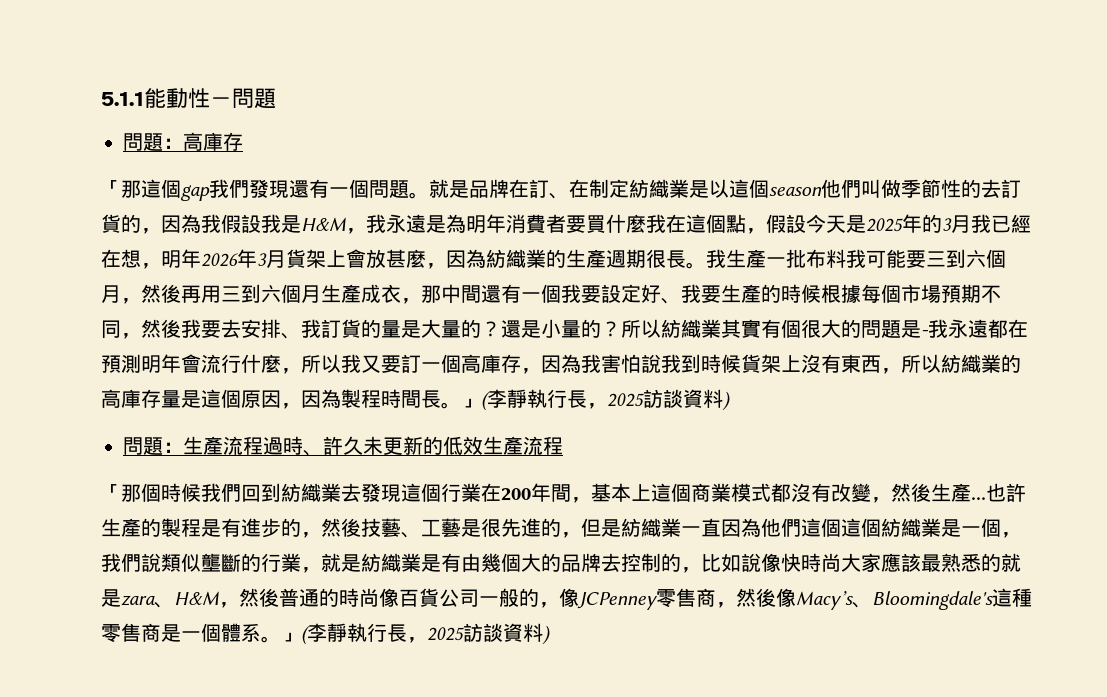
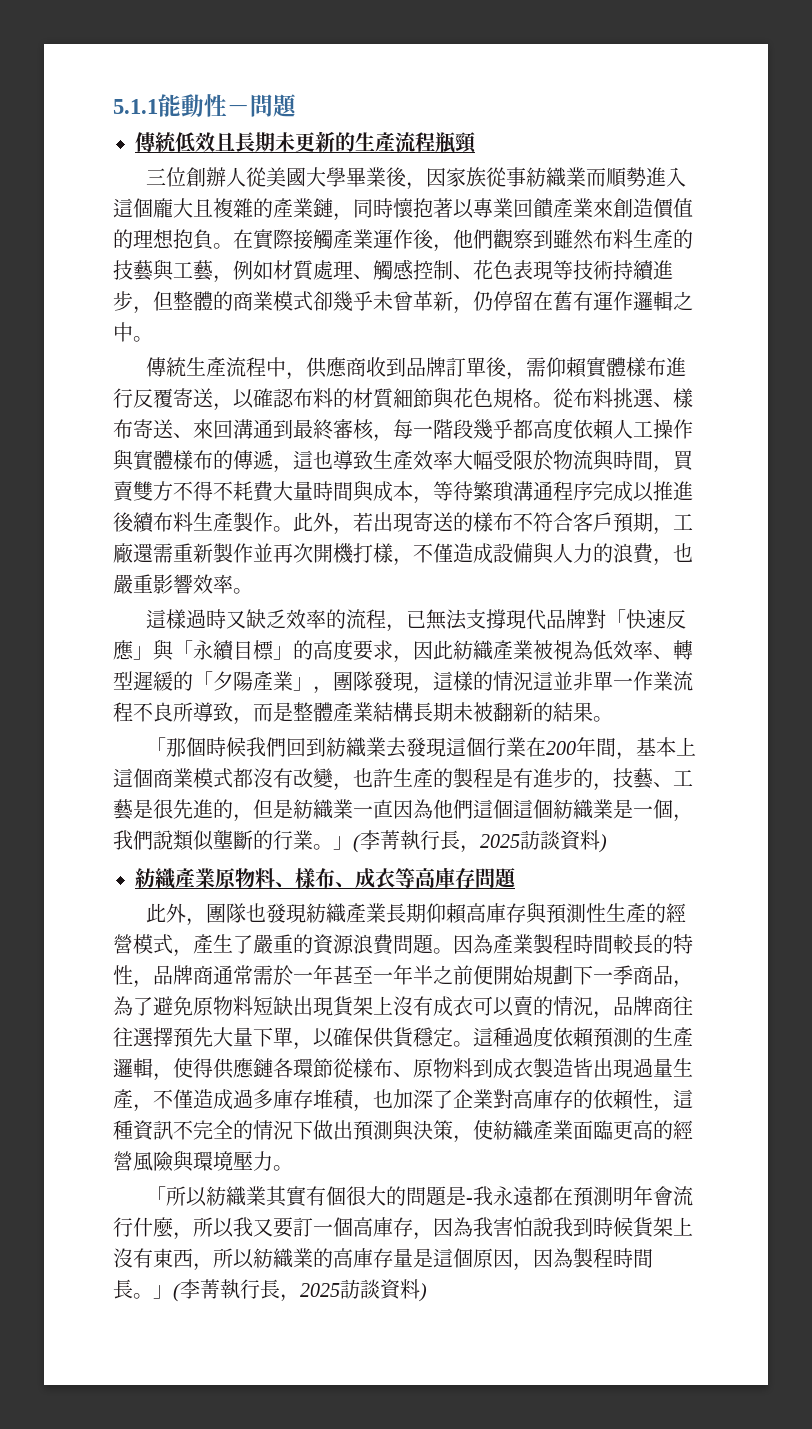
- 問題：高庫存
- 「那這個gap我們發現還有一個問題。就是品牌在訂、在制定紡織業是以這個season他們叫做季節性的去訂貨的，因為我假設我是H&M，我永遠是為明年消費者要買什麼我在這個點，假設今天是2025年的3月我已經在想，明年2026年3月貨架上會放甚麼，因為紡織業的生產週期很長。我生產一批布料我可能要三到六個月，然後再用三到六個月生產成衣，那中間還有一個我要設定好、我要生產的時候根據每個市場預期不同，然後我要去安排、我訂貨的量是大量的？還是小量的？所以紡織業其實有個很大的問題是-我永遠都在預測明年會流行什麼，所以我又要訂一個高庫存，因為我害怕說我到時候貨架上沒有東西，所以紡織業的高庫存量是這個原因，因為製程時間長。」(李靜執行長，2025訪談資料)
- 問題：生產流程過時、許久未更新的低效生產流程
- 「那個時候我們回到紡織業去發現這個行業在200年間，基本上這個商業模式都沒有改變，然後生產...也許生產的製程是有進步的，然後技藝、工藝是很先進的，但是紡織業一直因為他們這個這個紡織業是一個，我們說類似壟斷的行業，就是紡織業是有由幾個大的品牌去控制的，比如說像快時尚大家應該最熟悉的就是zara、H&M，然後普通的時尚像百貨公司一般的，像JCPenney零售商，然後像Macy’s、Bloomingdale's這種零售商是一個體系。」(李靜執行長，2025訪談資料)
+ 傳統低效且長期未更新的生產流程瓶頸
+ 三位創辦人從美國大學畢業後，因家族從事紡織業而順勢進入這個龐大且複雜的產業鏈，同時懷抱著以專業回饋產業來創造價值的理想抱負。在實際接觸產業運作後，他們觀察到雖然布料生產的技藝與工藝，例如材質處理、觸感控制、花色表現等技術持續進步，但整體的商業模式卻幾乎未曾革新，仍停留在舊有運作邏輯之中。
+ 傳統生產流程中，供應商收到品牌訂單後，需仰賴實體樣布進行反覆寄送，以確認布料的材質細節與花色規格。從布料挑選、樣布寄送、來回溝通到最終審核，每一階段幾乎都高度依賴人工操作與實體樣布的傳遞，這也導致生產效率大幅受限於物流與時間，買賣雙方不得不耗費大量時間與成本，等待繁瑣溝通程序完成以推進後續布料生產製作。此外，若出現寄送的樣布不符合客戶預期，工廠還需重新製作並再次開機打樣，不僅造成設備與人力的浪費，也嚴重影響效率。
+ 這樣過時又缺乏效率的流程，已無法支撐現代品牌對「快速反應」與「永續目標」的高度要求，因此紡織產業被視為低效率、轉型遲緩的「夕陽產業」，團隊發現，這樣的情況這並非單一作業流程不良所導致，而是整體產業結構長期未被翻新的結果。
+ 「那個時候我們回到紡織業去發現這個行業在200年間，基本上這個商業模式都沒有改變，也許生產的製程是有進步的，技藝、工藝是很先進的，但是紡織業一直因為他們這個這個紡織業是一個，我們說類似壟斷的行業。」(李菁執行長，2025訪談資料)
+ 紡織產業原物料、樣布、成衣等高庫存問題
+ 此外，團隊也發現紡織產業長期仰賴高庫存與預測性生產的經營模式，產生了嚴重的資源浪費問題。因為產業製程時間較長的特性，品牌商通常需於一年甚至一年半之前便開始規劃下一季商品，為了避免原物料短缺出現貨架上沒有成衣可以賣的情況，品牌商往往選擇預先大量下單，以確保供貨穩定。這種過度依賴預測的生產邏輯，使得供應鏈各環節從樣布、原物料到成衣製造皆出現過量生產，不僅造成過多庫存堆積，也加深了企業對高庫存的依賴性，這種資訊不完全的情況下做出預測與決策，使紡織產業面臨更高的經營風險與環境壓力。
+ 「所以紡織業其實有個很大的問題是-我永遠都在預測明年會流行什麼，所以我又要訂一個高庫存，因為我害怕說我到時候貨架上沒有東西，所以紡織業的高庫存量是這個原因，因為製程時間長。」(李菁執行長，2025訪談資料)

